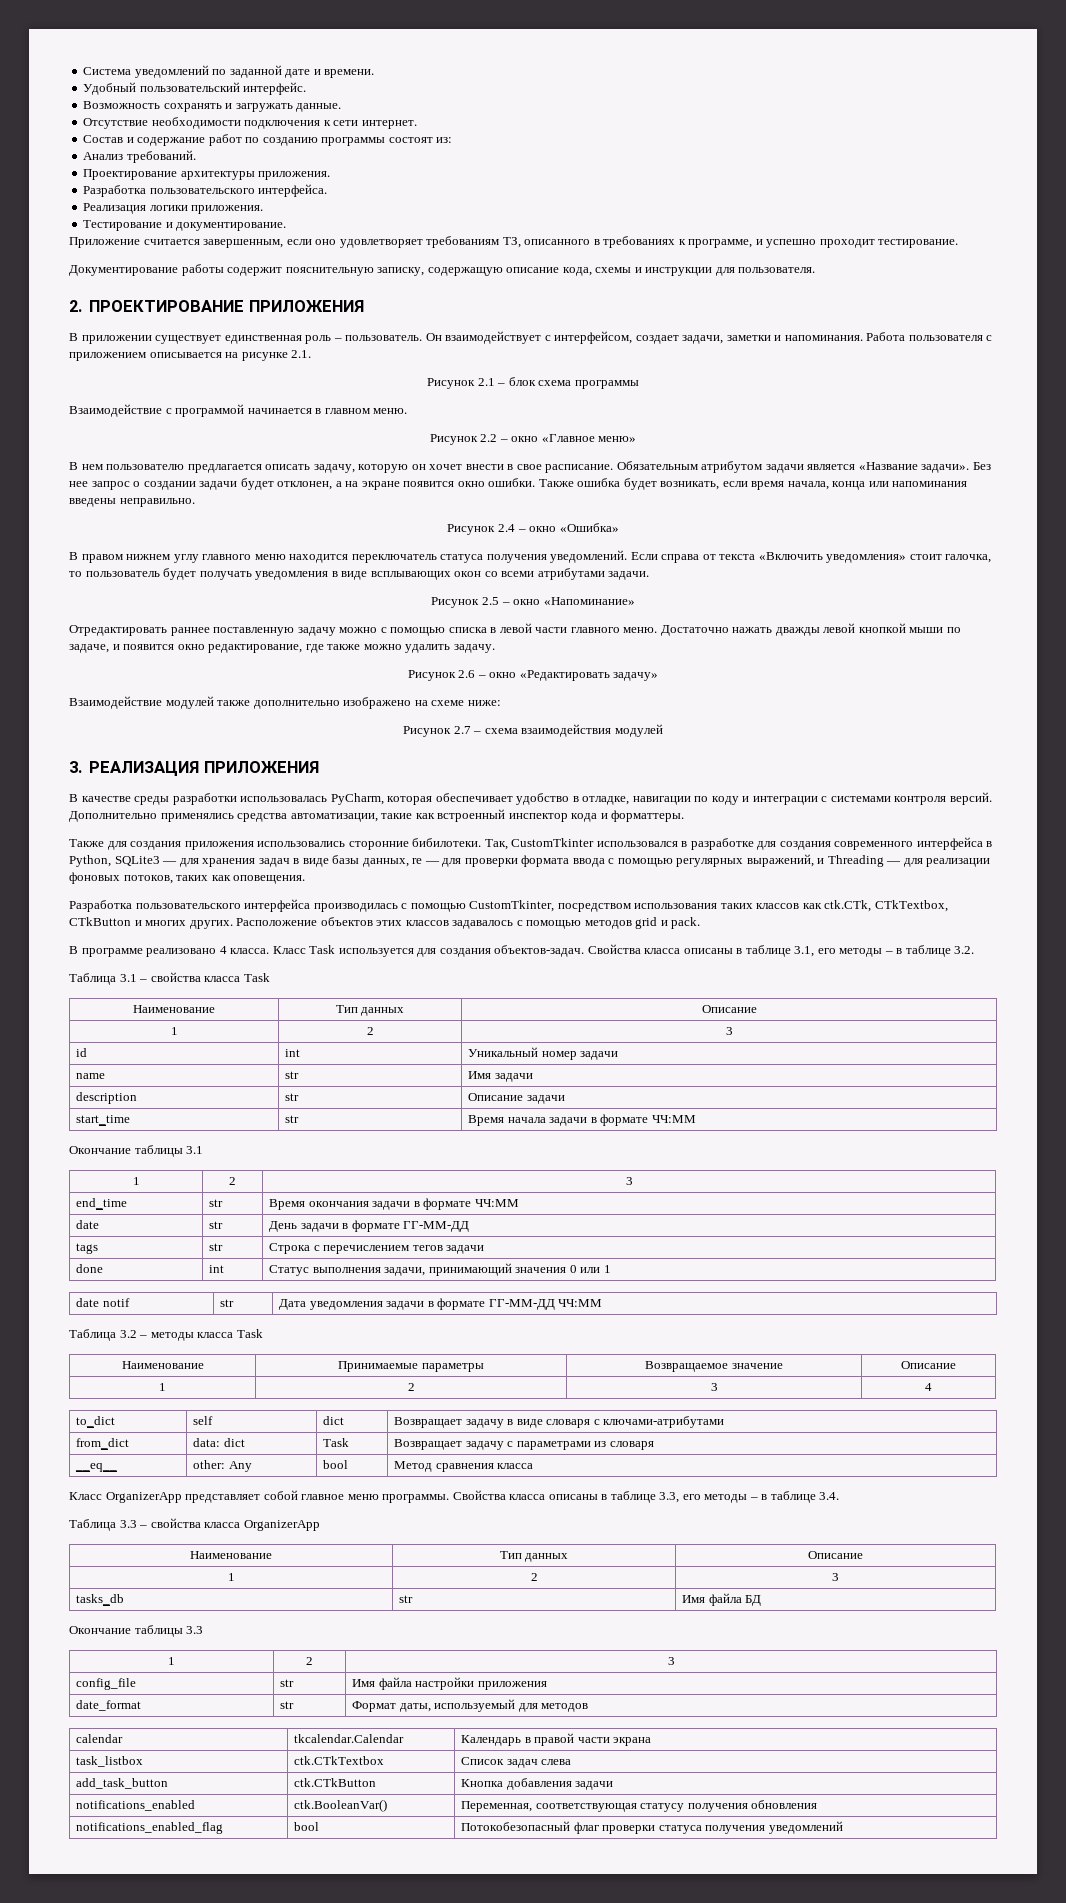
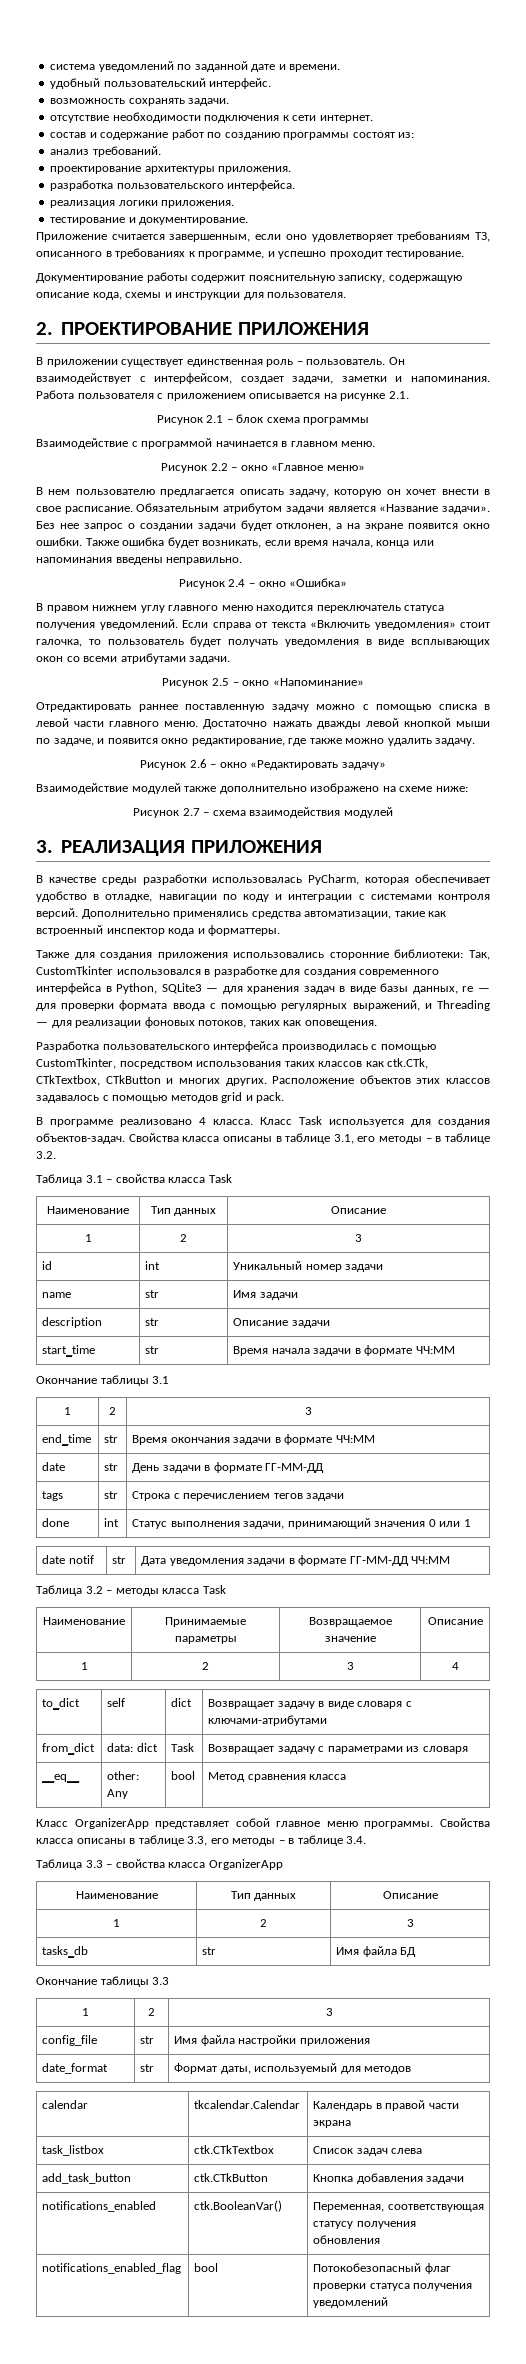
- Система уведомлений по заданной дате и времени.
+ система уведомлений по заданной дате и времени.
- Удобный пользовательский интерфейс.
+ удобный пользовательский интерфейс.
- Возможность сохранять и загружать данные.
- Отсутствие необходимости подключения к сети интернет.
+ возможность сохранять задачи.
+ отсутствие необходимости подключения к сети интернет.
- Состав и содержание работ по созданию программы состоят из:
+ состав и содержание работ по созданию программы состоят из:
- Анализ требований.
+ анализ требований.
- Проектирование архитектуры приложения.
+ проектирование архитектуры приложения.
- Разработка пользовательского интерфейса.
+ разработка пользовательского интерфейса.
- Реализация логики приложения.
+ реализация логики приложения.
- Тестирование и документирование.
+ тестирование и документирование.
- Также для создания приложения использовались сторонние бибилотеки. Так, CustomTkinter использовался в разработке для создания современного интерфейса в Python, SQLite3 — для хранения задач в виде базы данных, re — для проверки формата ввода с помощью регулярных выражений, и Threading — для реализации фоновых потоков, таких как оповещения.
+ Также для создания приложения использовались сторонние библиотеки: Так, CustomTkinter использовался в разработке для создания современного интерфейса в Python, SQLite3 — для хранения задач в виде базы данных, re — для проверки формата ввода с помощью регулярных выражений, и Threading — для реализации фоновых потоков, таких как оповещения.

